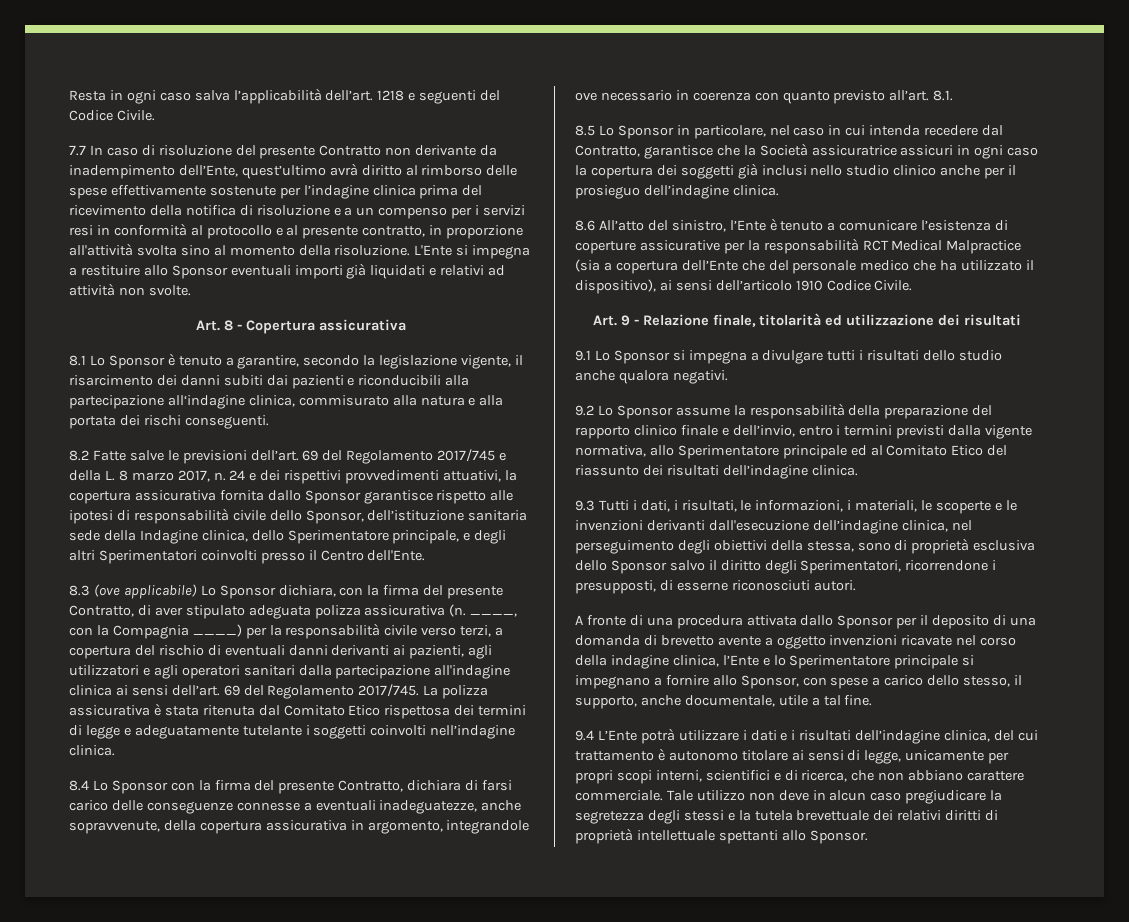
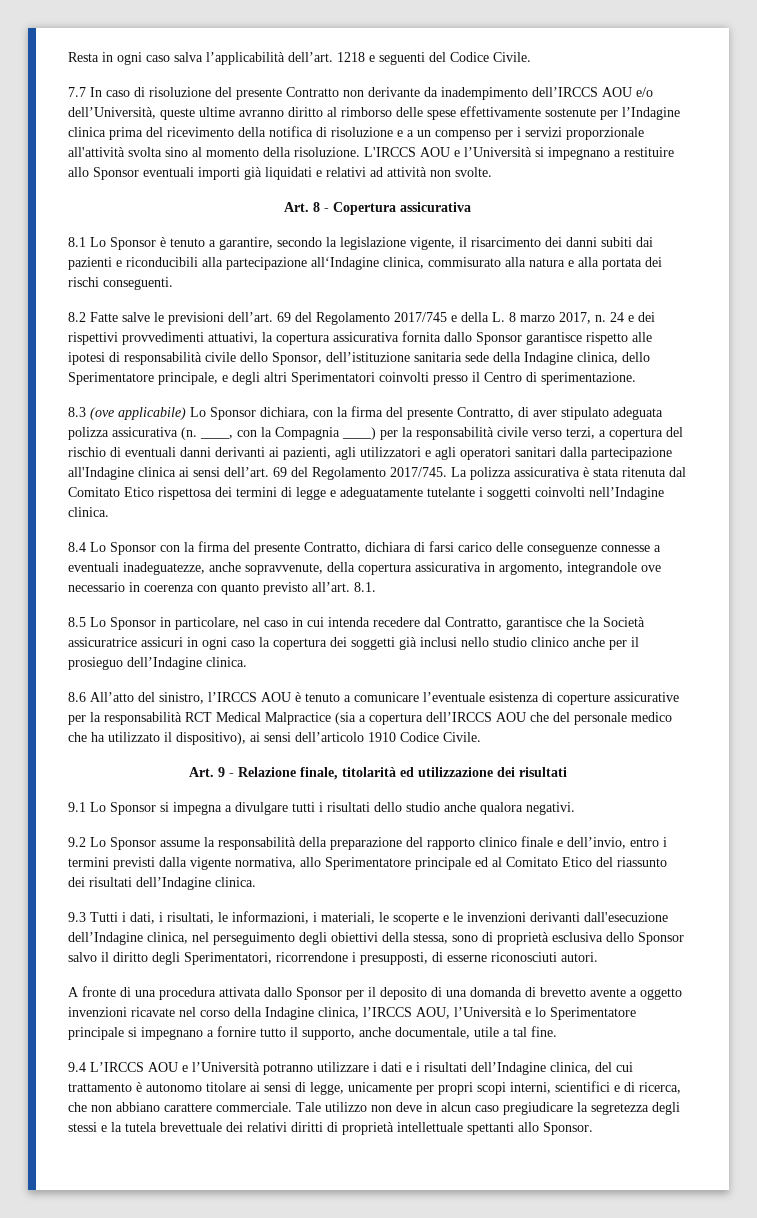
- 7.7 In caso di risoluzione del presente Contratto non derivante da inadempimento dell’Ente, quest’ultimo avrà diritto al rimborso delle spese effettivamente sostenute per l’indagine clinica prima del ricevimento della notifica di risoluzione e a un compenso per i servizi resi in conformità al protocollo e al presente contratto, in proporzione all'attività svolta sino al momento della risoluzione.
+ 7.7 In caso di risoluzione del presente Contratto non derivante da inadempimento dell’IRCCS AOU e/o dell’Università, queste ultime avranno diritto al rimborso delle spese effettivamente sostenute per l’Indagine clinica prima del ricevimento della notifica di risoluzione e a un compenso per i servizi proporzionale all'attività svolta sino al momento della risoluzione.
- L'Ente si impegna a restituire allo Sponsor eventuali importi già liquidati e relativi ad attività non svolte.
+ L'IRCCS AOU e l’Università si impegnano a restituire allo Sponsor eventuali importi già liquidati e relativi ad attività non svolte.
- 8.1 Lo Sponsor è tenuto a garantire, secondo la legislazione vigente, il risarcimento dei danni subiti dai pazienti e riconducibili alla partecipazione all‘indagine clinica, commisurato alla natura e alla portata dei rischi conseguenti.
+ 8.1 Lo Sponsor è tenuto a garantire, secondo la legislazione vigente, il risarcimento dei danni subiti dai pazienti e riconducibili alla partecipazione all‘Indagine clinica, commisurato alla natura e alla portata dei rischi conseguenti.
- 24 e dei rispettivi provvedimenti attuativi, la copertura assicurativa fornita dallo Sponsor garantisce rispetto alle ipotesi di responsabilità civile dello Sponsor, dell’istituzione sanitaria sede della Indagine clinica, dello Sperimentatore principale, e degli altri Sperimentatori coinvolti presso il Centro dell'Ente.
+ 24 e dei rispettivi provvedimenti attuativi, la copertura assicurativa fornita dallo Sponsor garantisce rispetto alle ipotesi di responsabilità civile dello Sponsor, dell’istituzione sanitaria sede della Indagine clinica, dello Sperimentatore principale, e degli altri Sperimentatori coinvolti presso il Centro di sperimentazione.
- ____, con la Compagnia ____) per la responsabilità civile verso terzi, a copertura del rischio di eventuali danni derivanti ai pazienti, agli utilizzatori e agli operatori sanitari dalla partecipazione all'indagine clinica ai sensi dell’art.
+ ____, con la Compagnia ____) per la responsabilità civile verso terzi, a copertura del rischio di eventuali danni derivanti ai pazienti, agli utilizzatori e agli operatori sanitari dalla partecipazione all'Indagine clinica ai sensi dell’art.
- La polizza assicurativa è stata ritenuta dal Comitato Etico rispettosa dei termini di legge e adeguatamente tutelante i soggetti coinvolti nell’indagine clinica.
+ La polizza assicurativa è stata ritenuta dal Comitato Etico rispettosa dei termini di legge e adeguatamente tutelante i soggetti coinvolti nell’Indagine clinica.
- 8.5 Lo Sponsor in particolare, nel caso in cui intenda recedere dal Contratto, garantisce che la Società assicuratrice assicuri in ogni caso la copertura dei soggetti già inclusi nello studio clinico anche per il prosieguo dell’indagine clinica.
+ 8.5 Lo Sponsor in particolare, nel caso in cui intenda recedere dal Contratto, garantisce che la Società assicuratrice assicuri in ogni caso la copertura dei soggetti già inclusi nello studio clinico anche per il prosieguo dell’Indagine clinica.
- 8.6 All’atto del sinistro, l’Ente è tenuto a comunicare l’esistenza di coperture assicurative per la responsabilità RCT Medical Malpractice (sia a copertura dell’Ente che del personale medico che ha utilizzato il dispositivo), ai sensi dell’articolo 1910 Codice Civile.
+ 8.6 All’atto del sinistro, l’IRCCS AOU è tenuto a comunicare l’eventuale esistenza di coperture assicurative per la responsabilità RCT Medical Malpractice (sia a copertura dell’IRCCS AOU che del personale medico che ha utilizzato il dispositivo), ai sensi dell’articolo 1910 Codice Civile.
- 9.2 Lo Sponsor assume la responsabilità della preparazione del rapporto clinico finale e dell’invio, entro i termini previsti dalla vigente normativa, allo Sperimentatore principale ed al Comitato Etico del riassunto dei risultati dell’indagine clinica.
+ 9.2 Lo Sponsor assume la responsabilità della preparazione del rapporto clinico finale e dell’invio, entro i termini previsti dalla vigente normativa, allo Sperimentatore principale ed al Comitato Etico del riassunto dei risultati dell’Indagine clinica.
- 9.3 Tutti i dati, i risultati, le informazioni, i materiali, le scoperte e le invenzioni derivanti dall'esecuzione dell’indagine clinica, nel perseguimento degli obiettivi della stessa, sono di proprietà esclusiva dello Sponsor salvo il diritto degli Sperimentatori, ricorrendone i presupposti, di esserne riconosciuti autori.
+ 9.3 Tutti i dati, i risultati, le informazioni, i materiali, le scoperte e le invenzioni derivanti dall'esecuzione dell’Indagine clinica, nel perseguimento degli obiettivi della stessa, sono di proprietà esclusiva dello Sponsor salvo il diritto degli Sperimentatori, ricorrendone i presupposti, di esserne riconosciuti autori.
- A fronte di una procedura attivata dallo Sponsor per il deposito di una domanda di brevetto avente a oggetto invenzioni ricavate nel corso della indagine clinica, l’Ente e lo Sperimentatore principale si impegnano a fornire allo Sponsor, con spese a carico dello stesso, il supporto, anche documentale, utile a tal fine.
+ A fronte di una procedura attivata dallo Sponsor per il deposito di una domanda di brevetto avente a oggetto invenzioni ricavate nel corso della Indagine clinica, l’IRCCS AOU, l’Università e lo Sperimentatore principale si impegnano a fornire tutto il supporto, anche documentale, utile a tal fine.
- 9.4 L’Ente potrà utilizzare i dati e i risultati dell’indagine clinica, del cui trattamento è autonomo titolare ai sensi di legge, unicamente per propri scopi interni, scientifici e di ricerca, che non abbiano carattere commerciale.
+ 9.4 L’IRCCS AOU e l’Università potranno utilizzare i dati e i risultati dell’Indagine clinica, del cui trattamento è autonomo titolare ai sensi di legge, unicamente per propri scopi interni, scientifici e di ricerca, che non abbiano carattere commerciale.

